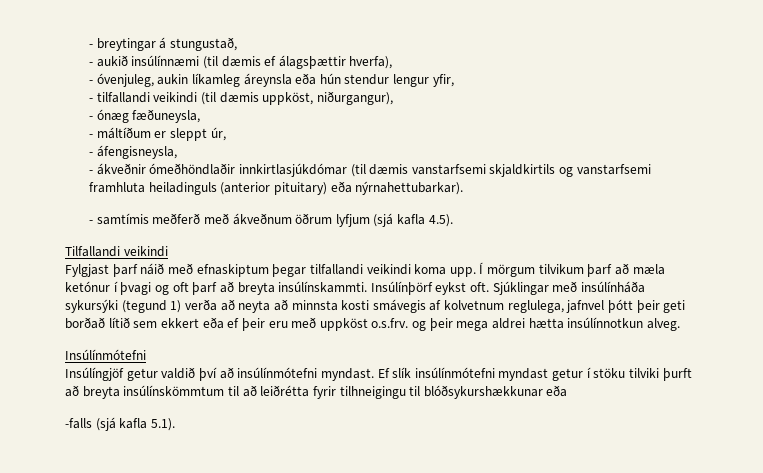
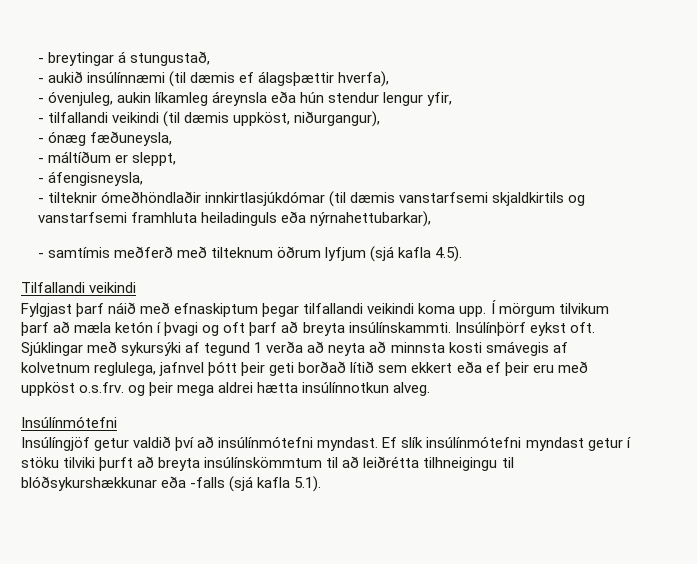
- - máltíðum er sleppt úr,
+ - máltíðum er sleppt,
- - ákveðnir ómeðhöndlaðir innkirtlasjúkdómar (til dæmis vanstarfsemi skjaldkirtils og vanstarfsemi framhluta heiladinguls (anterior pituitary) eða nýrnahettubarkar).
+ - tilteknir ómeðhöndlaðir innkirtlasjúkdómar (til dæmis vanstarfsemi skjaldkirtils og vanstarfsemi framhluta heiladinguls eða nýrnahettubarkar),
- - samtímis meðferð með ákveðnum öðrum lyfjum (sjá kafla 4.5).
+ - samtímis meðferð með tilteknum öðrum lyfjum (sjá kafla 4.5).
- Í mörgum tilvikum þarf að mæla ketónur í þvagi og oft þarf að breyta insúlínskammti.
+ Í mörgum tilvikum þarf að mæla ketón í þvagi og oft þarf að breyta insúlínskammti.
- Sjúklingar með insúlínháða sykursýki (tegund 1) verða að neyta að minnsta kosti smávegis af kolvetnum reglulega, jafnvel þótt þeir geti borðað lítið sem ekkert eða ef þeir eru með uppköst o.s.frv. og þeir mega aldrei hætta insúlínnotkun alveg.
+ Sjúklingar með sykursýki af tegund 1 verða að neyta að minnsta kosti smávegis af kolvetnum reglulega, jafnvel þótt þeir geti borðað lítið sem ekkert eða ef þeir eru með uppköst o.s.frv. og þeir mega aldrei hætta insúlínnotkun alveg.
- Ef slík insúlínmótefni myndast getur í stöku tilviki þurft að breyta insúlínskömmtum til að leiðrétta fyrir tilhneigingu til blóðsykurshækkunar eða
- -falls (sjá kafla 5.1).
+ Ef slík insúlínmótefni myndast getur í stöku tilviki þurft að breyta insúlínskömmtum til að leiðrétta tilhneigingu til blóðsykurshækkunar eða -falls (sjá kafla 5.1).

